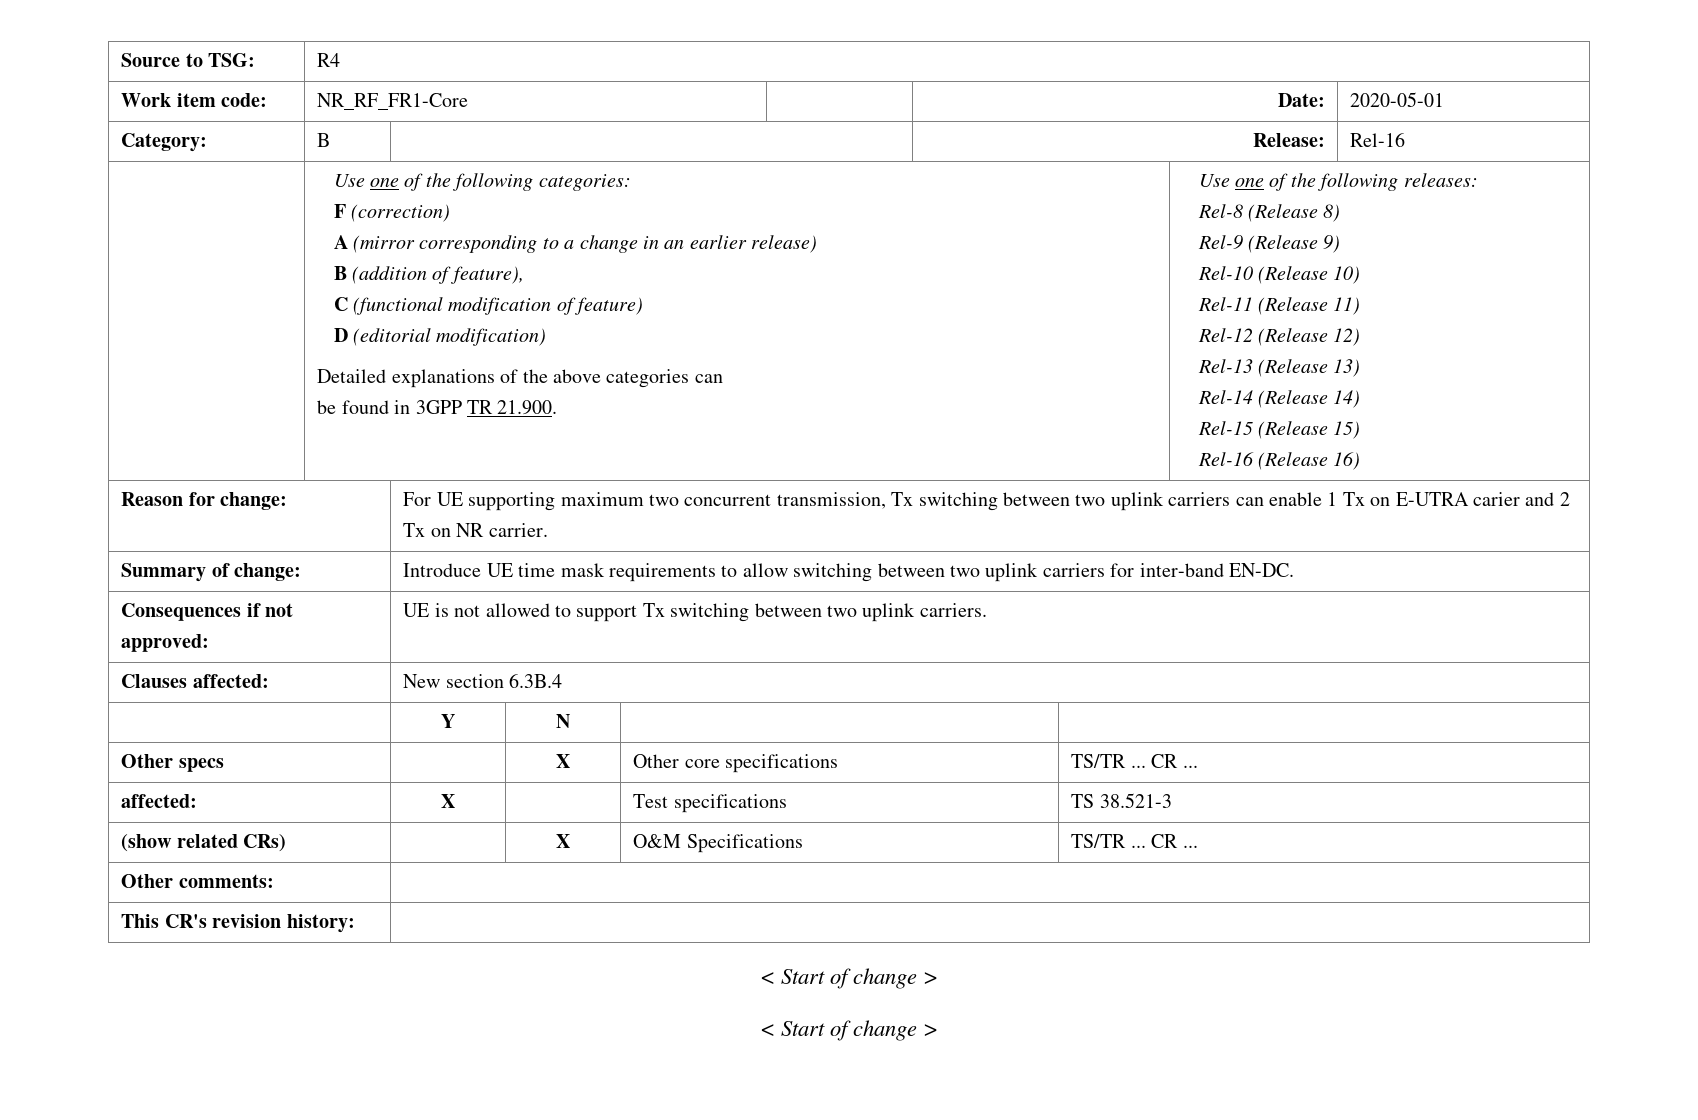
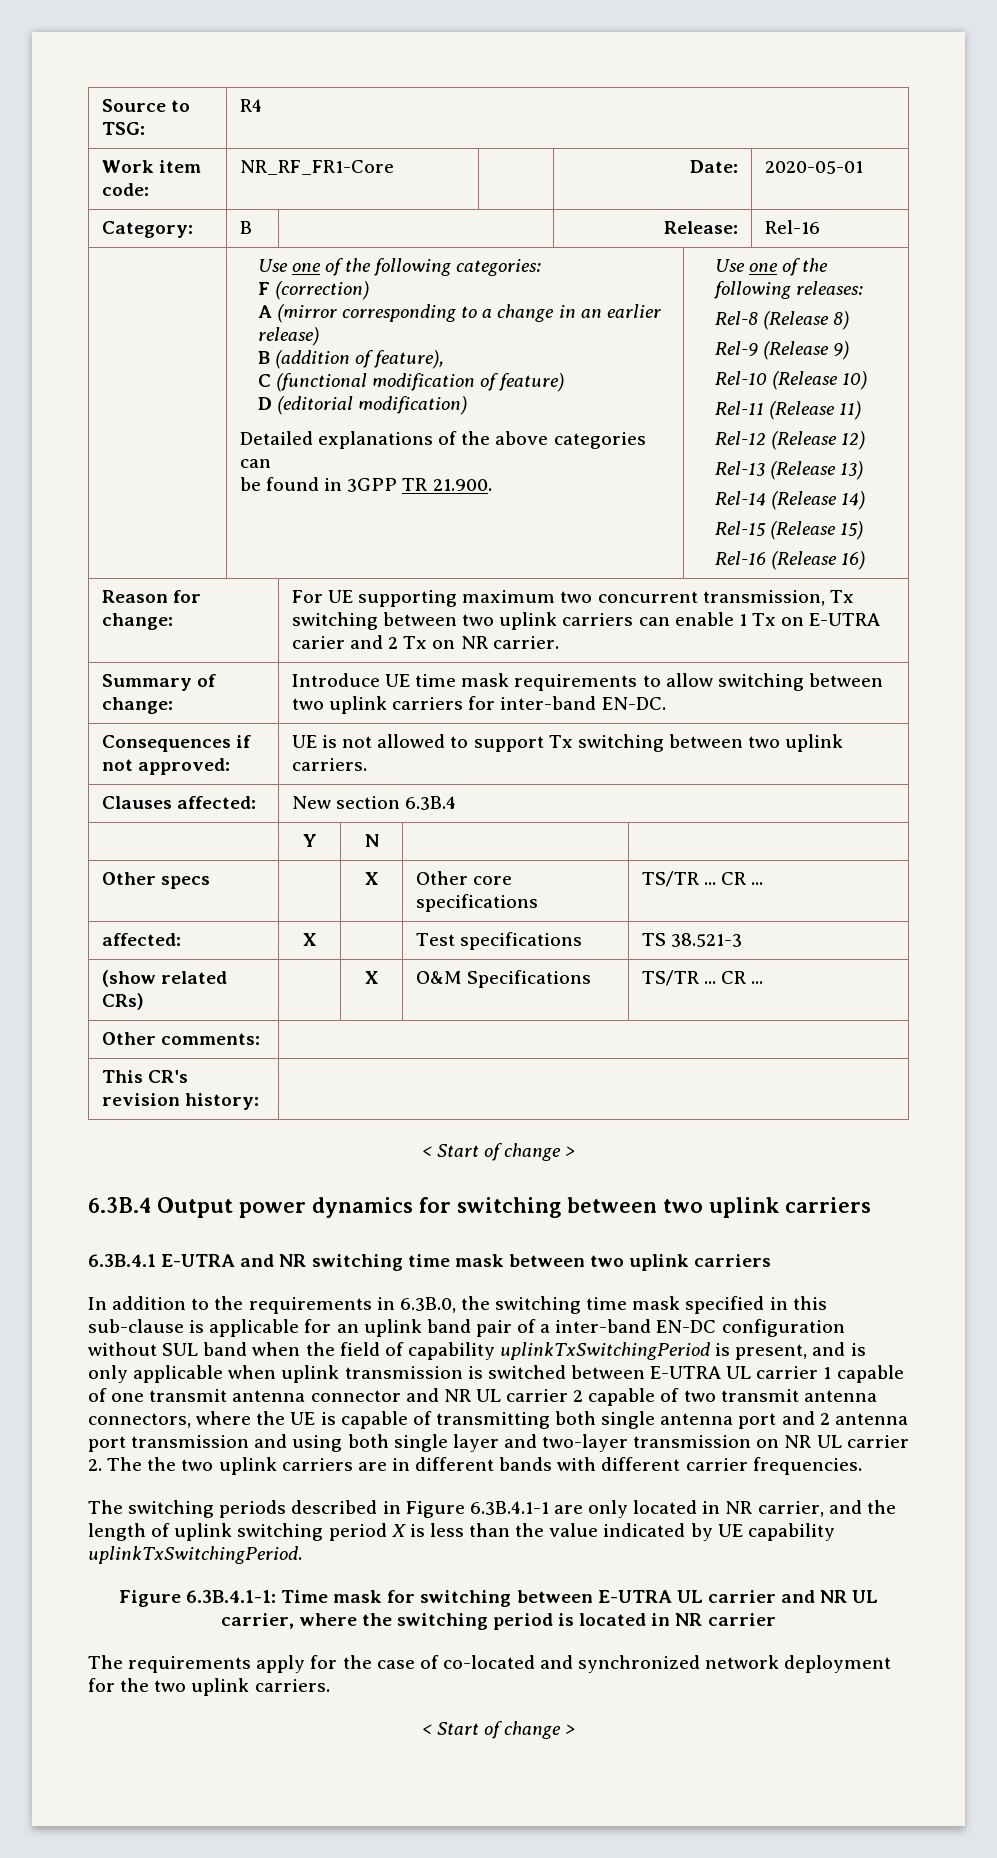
+ 6.3B.4 Output power dynamics for switching between two uplink carriers
+ 6.3B.4.1 E-UTRA and NR switching time mask between two uplink carriers
+ In addition to the requirements in 6.3B.0, the switching time mask specified in this sub-clause is applicable for an uplink band pair of a inter-band EN-DC configuration without SUL band when the field of capability uplinkTxSwitchingPeriod is present, and is only applicable when uplink transmission is switched between E-UTRA UL carrier 1 capable of one transmit antenna connector and NR UL carrier 2 capable of two transmit antenna connectors, where the UE is capable of transmitting both single antenna port and 2 antenna port transmission and using both single layer and two-layer transmission on NR UL carrier 2. The the two uplink carriers are in different bands with different carrier frequencies.
+ The switching periods described in Figure 6.3B.4.1-1 are only located in NR carrier, and the length of uplink switching period X is less than the value indicated by UE capability uplinkTxSwitchingPeriod.
+ Figure 6.3B.4.1-1: Time mask for switching between E-UTRA UL carrier and NR UL carrier, where the switching period is located in NR carrier
+ The requirements apply for the case of co-located and synchronized network deployment for the two uplink carriers.

